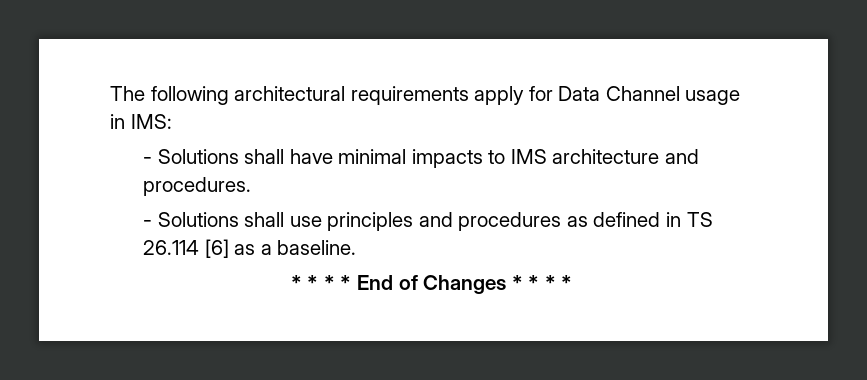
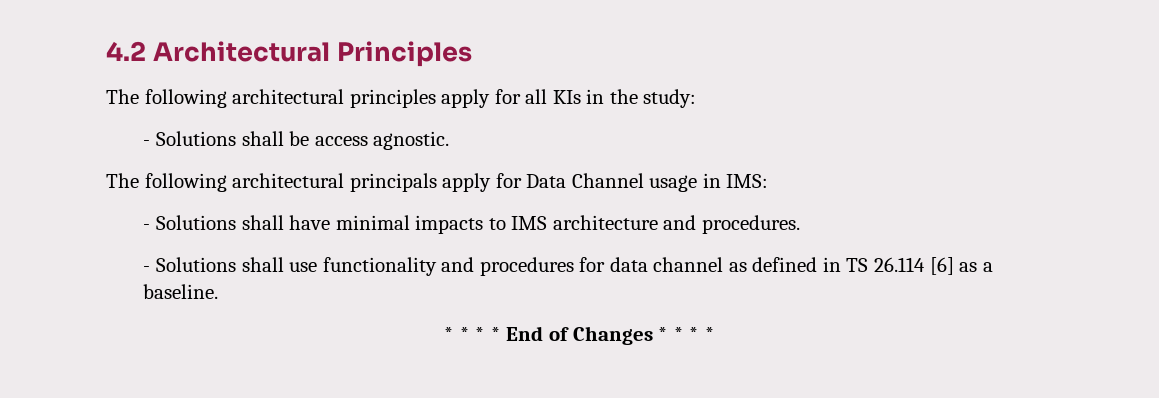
- The following architectural requirements apply for Data Channel usage in IMS:
+ 4.2 Architectural Principles
+ The following architectural principles apply for all KIs in the study:
+ - Solutions shall be access agnostic.
+ The following architectural principals apply for Data Channel usage in IMS:
- - Solutions shall use principles and procedures as defined in TS 26.114 [6] as a baseline.
+ - Solutions shall use functionality and procedures for data channel as defined in TS 26.114 [6] as a baseline.

